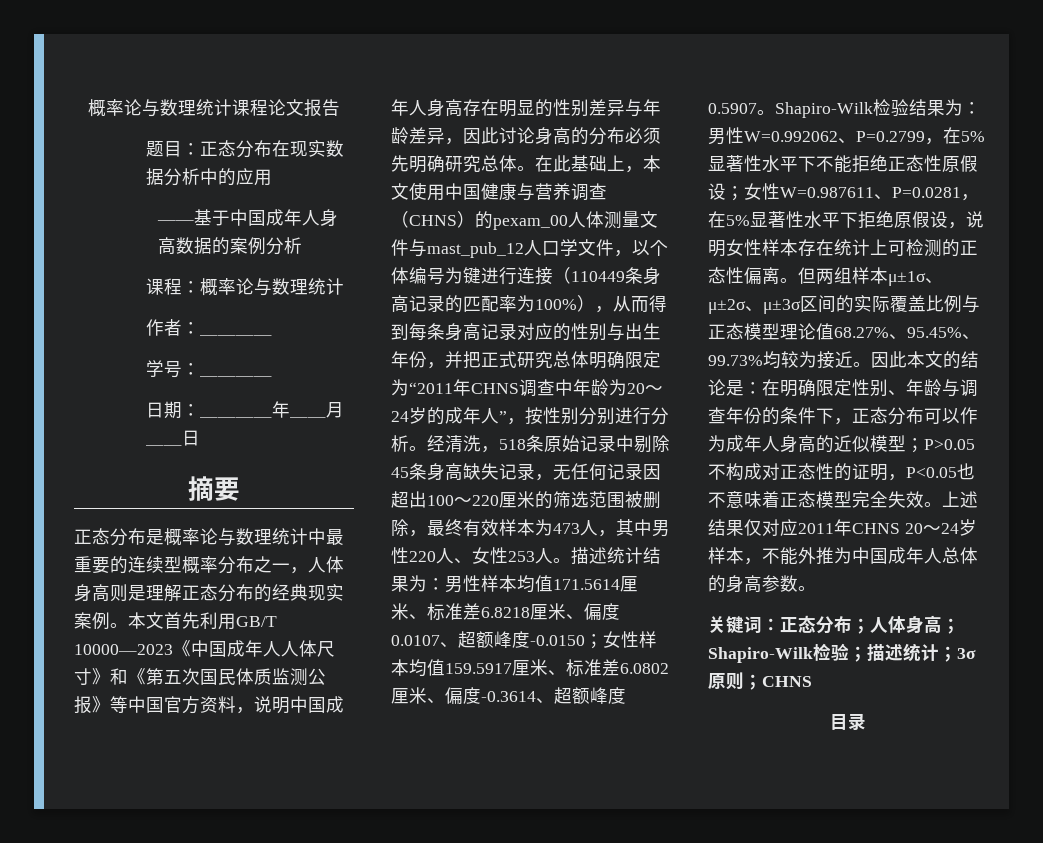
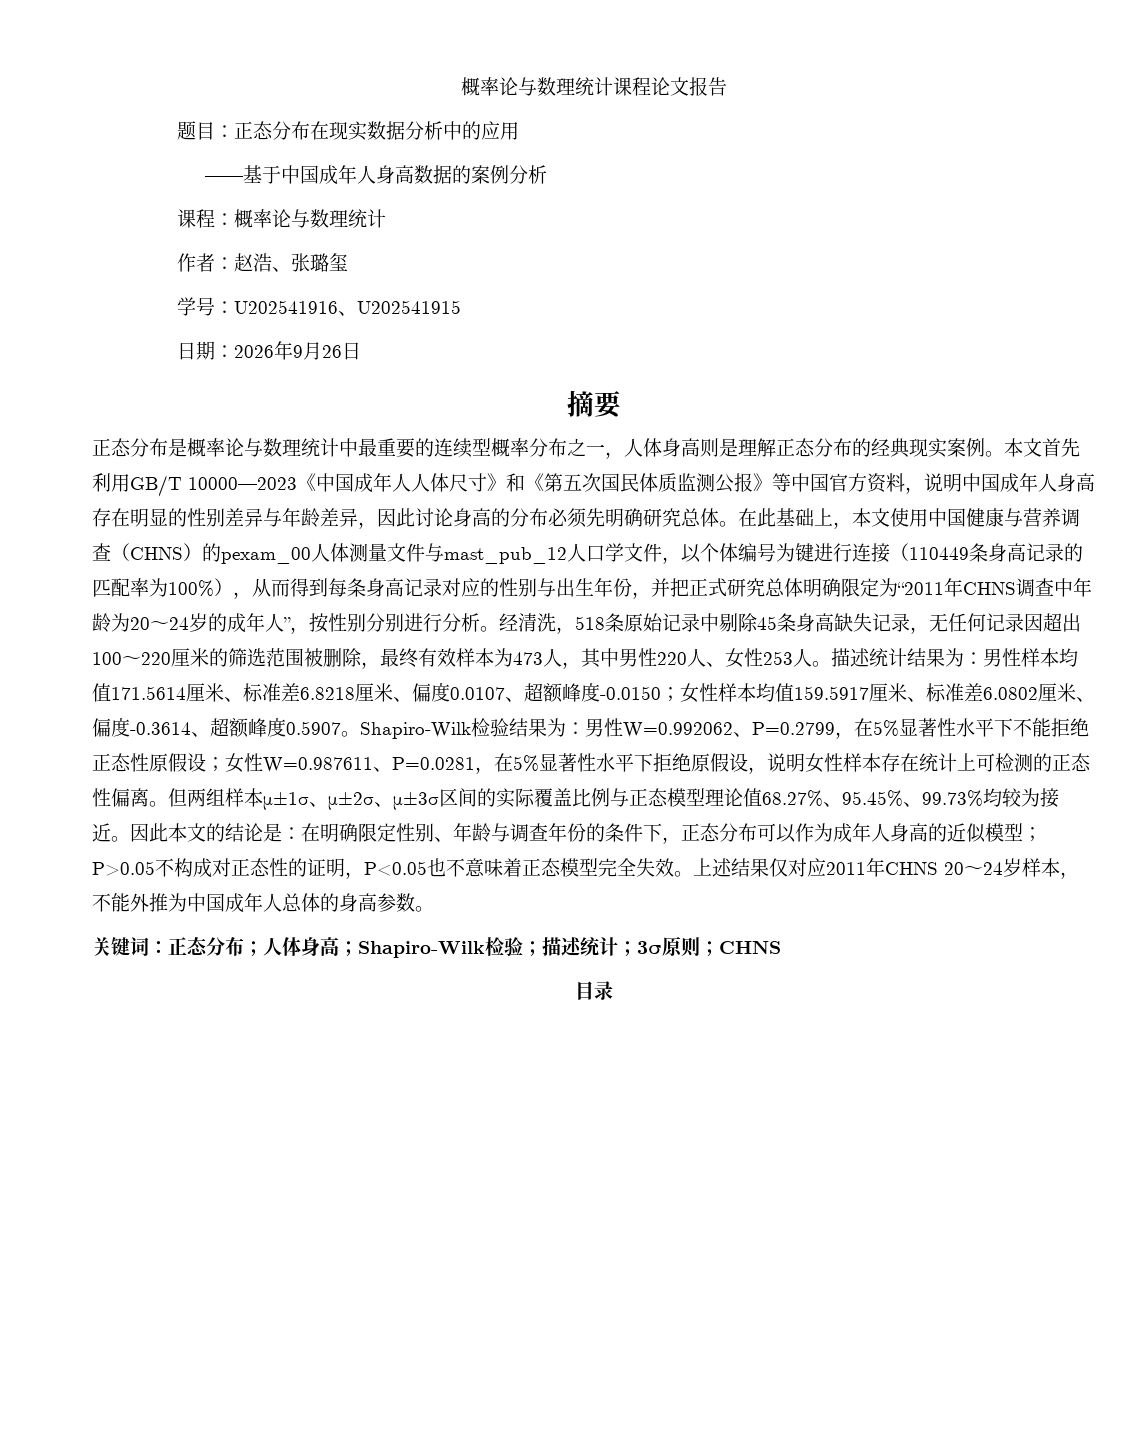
- 作者：＿＿＿＿
+ 作者：赵浩、张璐玺
- 学号：＿＿＿＿
+ 学号：U202541916、U202541915
- 日期：＿＿＿＿年＿＿月＿＿日
+ 日期：2026年9月26日

